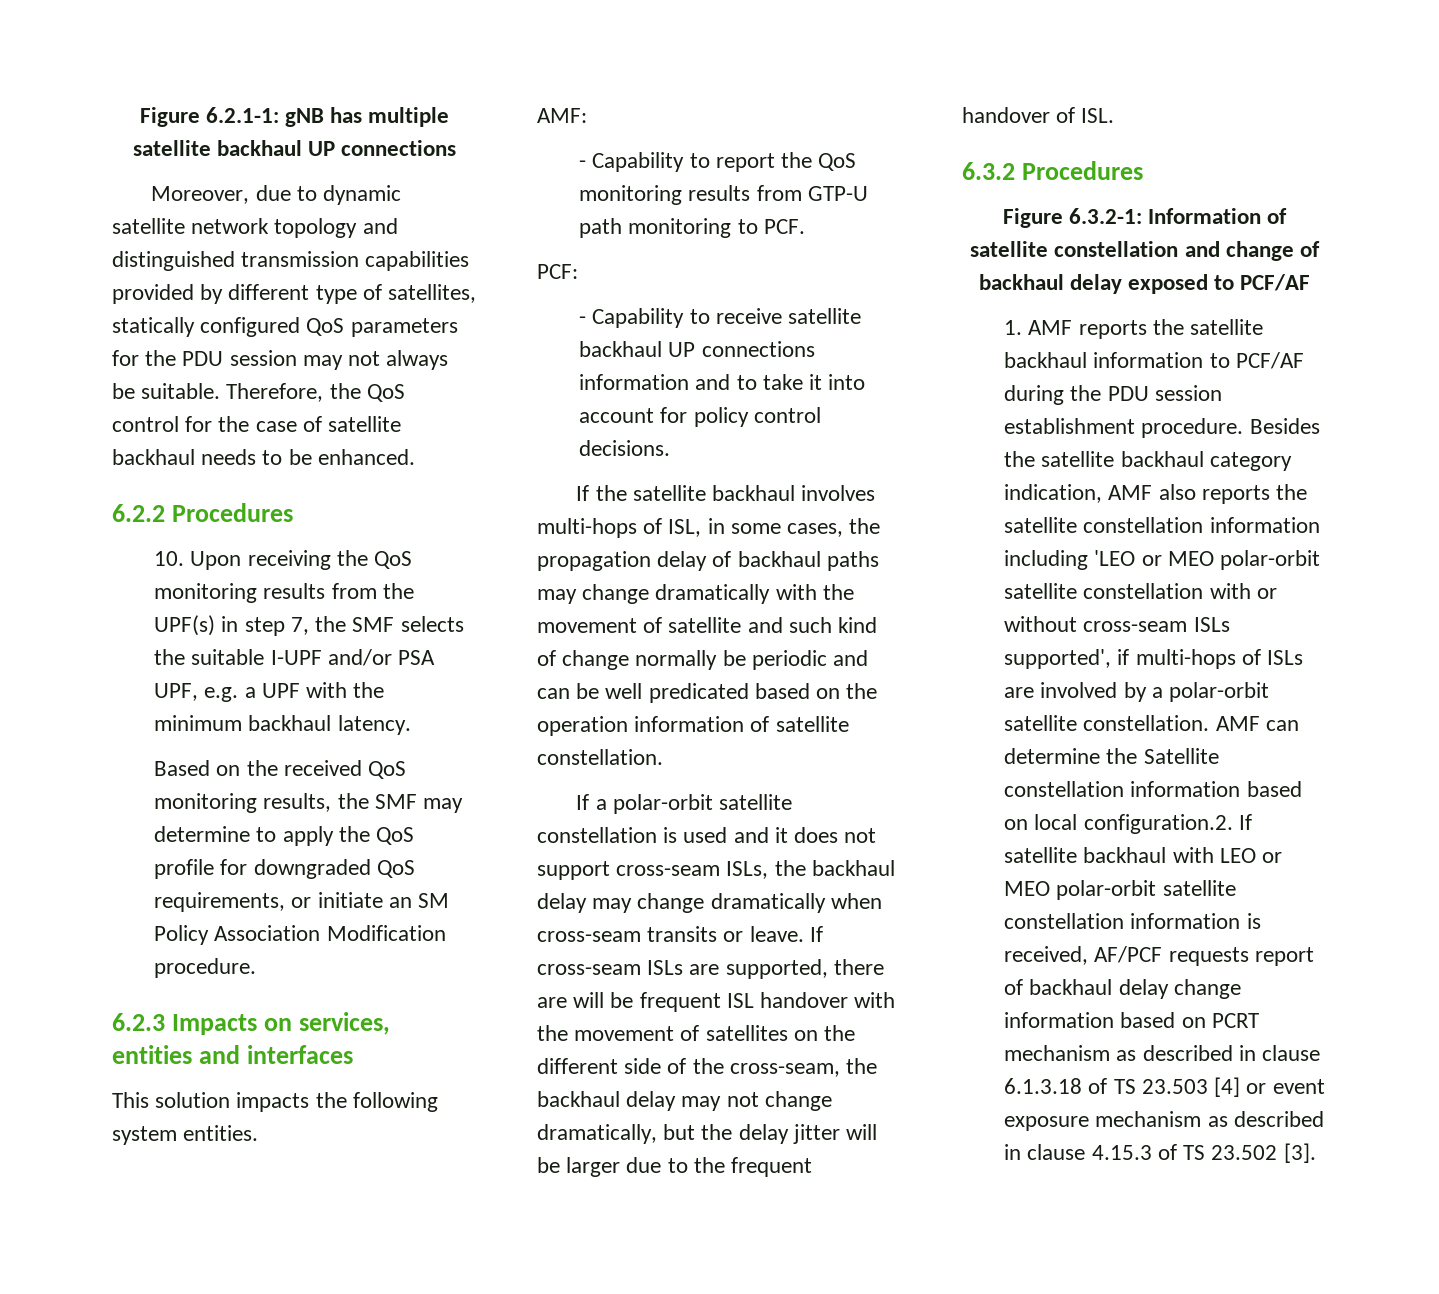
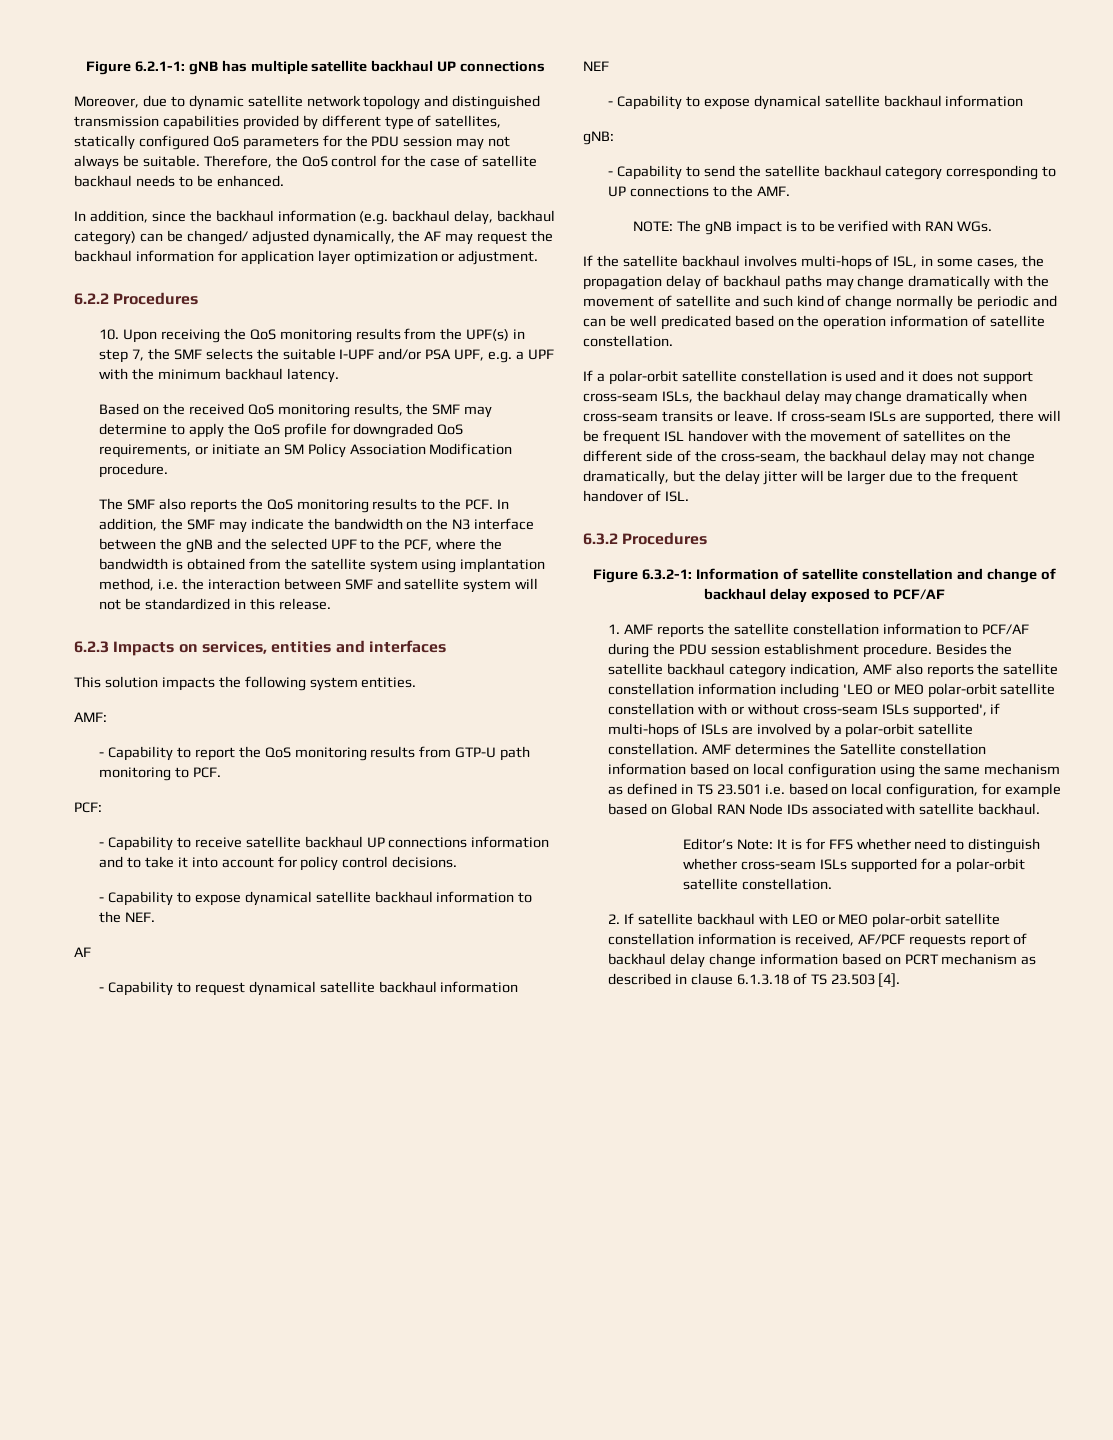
+ In addition, since the backhaul information (e.g. backhaul delay, backhaul category) can be changed/ adjusted dynamically, the AF may request the backhaul information for application layer optimization or adjustment.
+ The SMF also reports the QoS monitoring results to the PCF. In addition, the SMF may indicate the bandwidth on the N3 interface between the gNB and the selected UPF to the PCF, where the bandwidth is obtained from the satellite system using implantation method, i.e. the interaction between SMF and satellite system will not be standardized in this release.
+ - Capability to expose dynamical satellite backhaul information to the NEF.
+ AF
+ - Capability to request dynamical satellite backhaul information
+ NEF
+ - Capability to expose dynamical satellite backhaul information
+ gNB:
+ - Capability to send the satellite backhaul category corresponding to UP connections to the AMF.
+ NOTE: The gNB impact is to be verified with RAN WGs.
- If cross-seam ISLs are supported, there are will be frequent ISL handover with the movement of satellites on the different side of the cross-seam, the backhaul delay may not change dramatically, but the delay jitter will be larger due to the frequent handover of ISL.
+ If cross-seam ISLs are supported, there will be frequent ISL handover with the movement of satellites on the different side of the cross-seam, the backhaul delay may not change dramatically, but the delay jitter will be larger due to the frequent handover of ISL.
- 1. AMF reports the satellite backhaul information to PCF/AF during the PDU session establishment procedure.
+ 1. AMF reports the satellite constellation information to PCF/AF during the PDU session establishment procedure.
- AMF can determine the Satellite constellation information based on local configuration.2. If satellite backhaul with LEO or MEO polar-orbit satellite constellation information is received, AF/PCF requests report of backhaul delay change information based on PCRT mechanism as described in clause 6.1.3.18 of TS 23.503 [4] or event exposure mechanism as described in clause 4.15.3 of TS 23.502 [3].
+ AMF determines the Satellite constellation information based on local configuration using the same mechanism as defined in TS 23.501 i.e. based on local configuration, for example based on Global RAN Node IDs associated with satellite backhaul.
+ Editor’s Note: It is for FFS whether need to distinguish whether cross-seam ISLs supported for a polar-orbit satellite constellation.
+ 2. If satellite backhaul with LEO or MEO polar-orbit satellite constellation information is received, AF/PCF requests report of backhaul delay change information based on PCRT mechanism as described in clause 6.1.3.18 of TS 23.503 [4].

